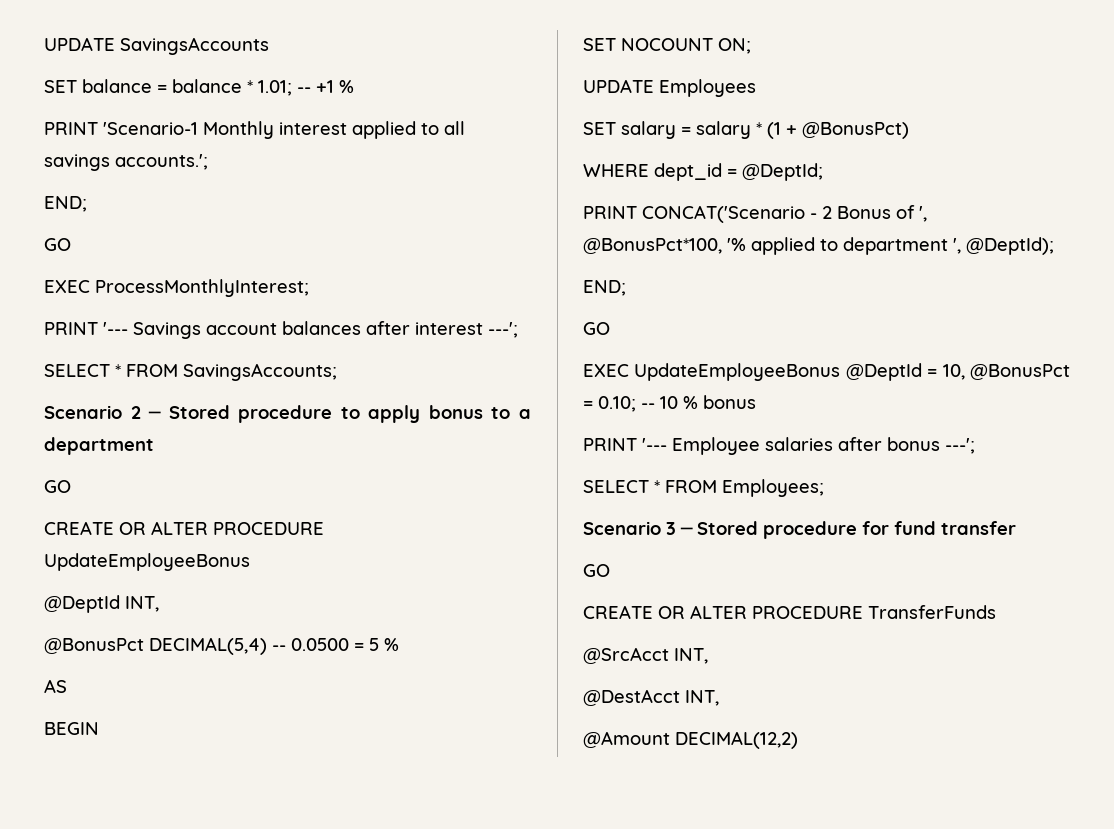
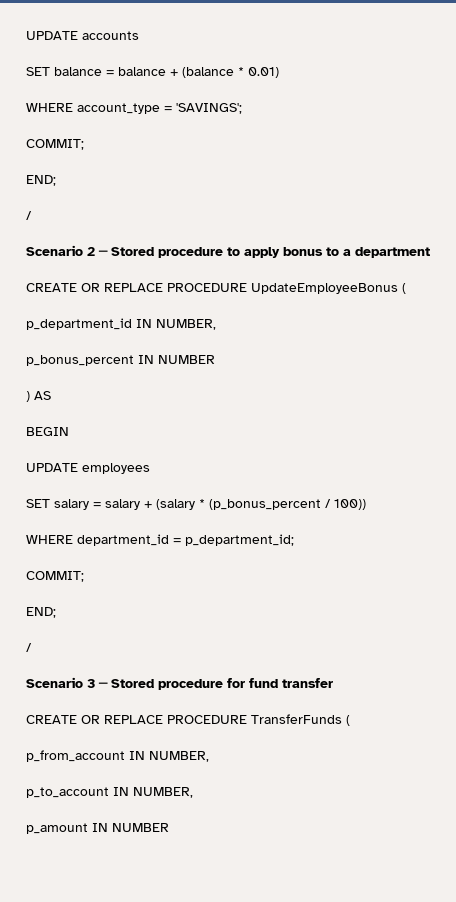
- UPDATE SavingsAccounts
+ UPDATE accounts
- SET balance = balance * 1.01; -- +1 %
- PRINT 'Scenario-1 Monthly interest applied to all savings accounts.';
+ SET balance = balance + (balance * 0.01)
+ WHERE account_type = 'SAVINGS';
+ COMMIT;
  END;
- GO
- EXEC ProcessMonthlyInterest;
- PRINT '--- Savings account balances after interest ---';
- SELECT * FROM SavingsAccounts;
+ /
  Scenario 2 ─ Stored procedure to apply bonus to a department
- GO
- CREATE OR ALTER PROCEDURE UpdateEmployeeBonus
- @DeptId INT,
- @BonusPct DECIMAL(5,4) -- 0.0500 = 5 %
- AS
+ CREATE OR REPLACE PROCEDURE UpdateEmployeeBonus (
+ p_department_id IN NUMBER,
+ p_bonus_percent IN NUMBER
+ ) AS
- SET NOCOUNT ON;
- UPDATE Employees
+ UPDATE employees
- SET salary = salary * (1 + @BonusPct)
- WHERE dept_id = @DeptId;
- PRINT CONCAT('Scenario - 2 Bonus of ', @BonusPct*100, '% applied to department ', @DeptId);
+ SET salary = salary + (salary * (p_bonus_percent / 100))
+ WHERE department_id = p_department_id;
+ COMMIT;
  END;
- GO
- EXEC UpdateEmployeeBonus @DeptId = 10, @BonusPct = 0.10; -- 10 % bonus
- PRINT '--- Employee salaries after bonus ---';
- SELECT * FROM Employees;
+ /
  Scenario 3 ─ Stored procedure for fund transfer
- GO
- CREATE OR ALTER PROCEDURE TransferFunds
- @SrcAcct INT,
- @DestAcct INT,
- @Amount DECIMAL(12,2)
+ CREATE OR REPLACE PROCEDURE TransferFunds (
+ p_from_account IN NUMBER,
+ p_to_account IN NUMBER,
+ p_amount IN NUMBER

